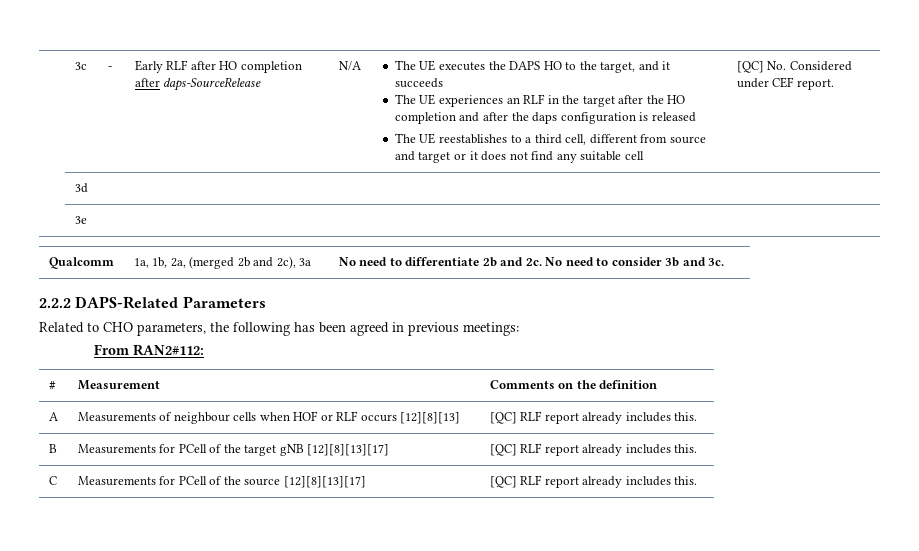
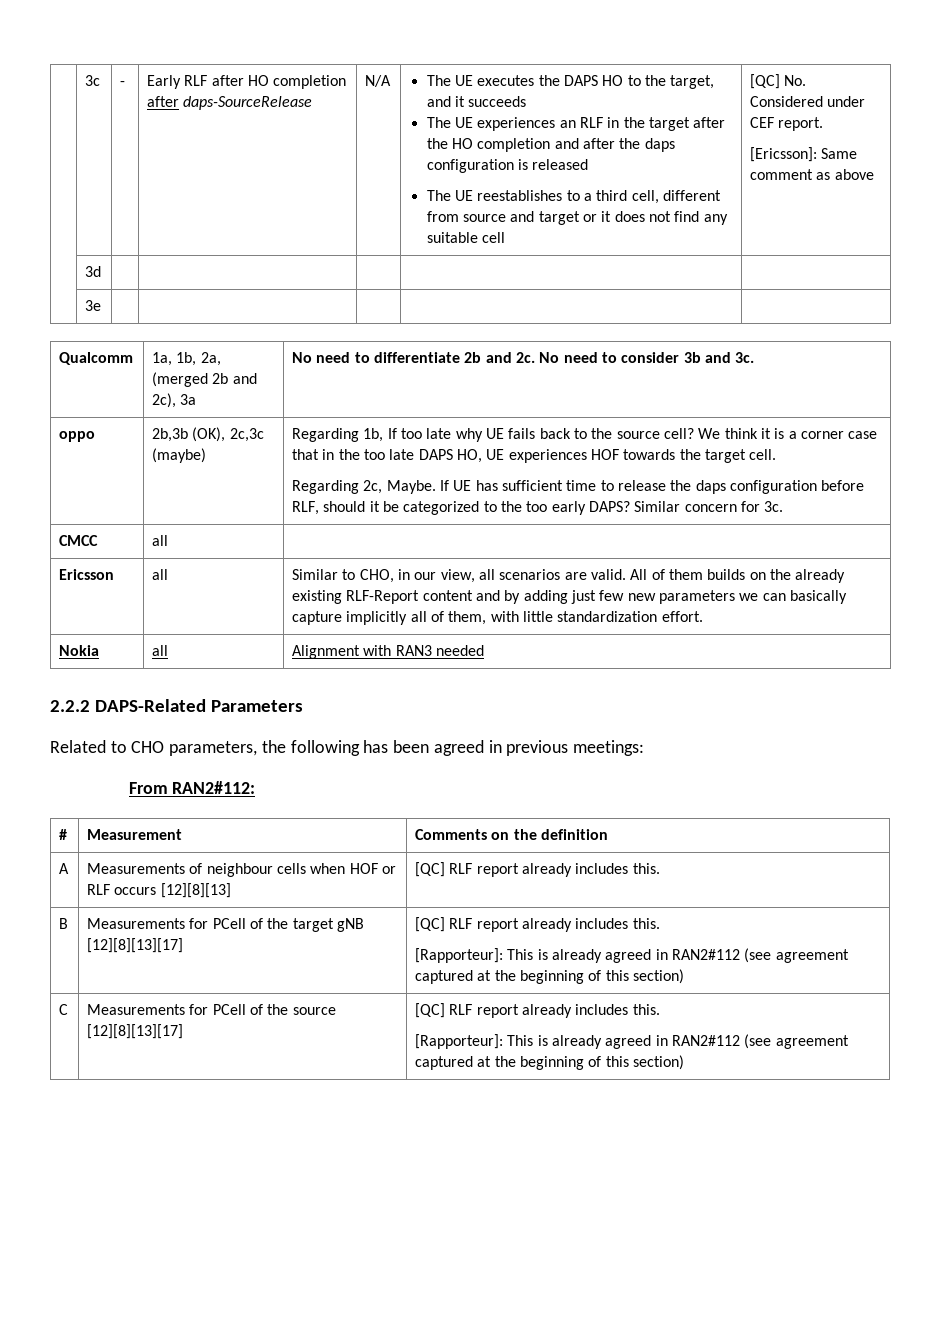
+ [Ericsson]: Same comment as above
+ oppo | 2b,3b (OK), 2c,3c (maybe) | Regarding 1b, If too late why UE fails back to the source cell? We think it is a corner case that in the too late DAPS HO, UE experiences HOF towards the target cell.
+ Regarding 2c, Maybe. If UE has sufficient time to release the daps configuration before RLF, should it be categorized to the too early DAPS? Similar concern for 3c.
+ CMCC | all |
+ Ericsson | all | Similar to CHO, in our view, all scenarios are valid. All of them builds on the already existing RLF-Report content and by adding just few new parameters we can basically capture implicitly all of them, with little standardization effort.
+ Nokia | all | Alignment with RAN3 needed
  B | Measurements for PCell of the target gNB [12][8][13][17] | [QC] RLF report already includes this.
+ [Rapporteur]: This is already agreed in RAN2#112 (see agreement captured at the beginning of this section)
  C | Measurements for PCell of the source [12][8][13][17] | [QC] RLF report already includes this.
+ [Rapporteur]: This is already agreed in RAN2#112 (see agreement captured at the beginning of this section)

